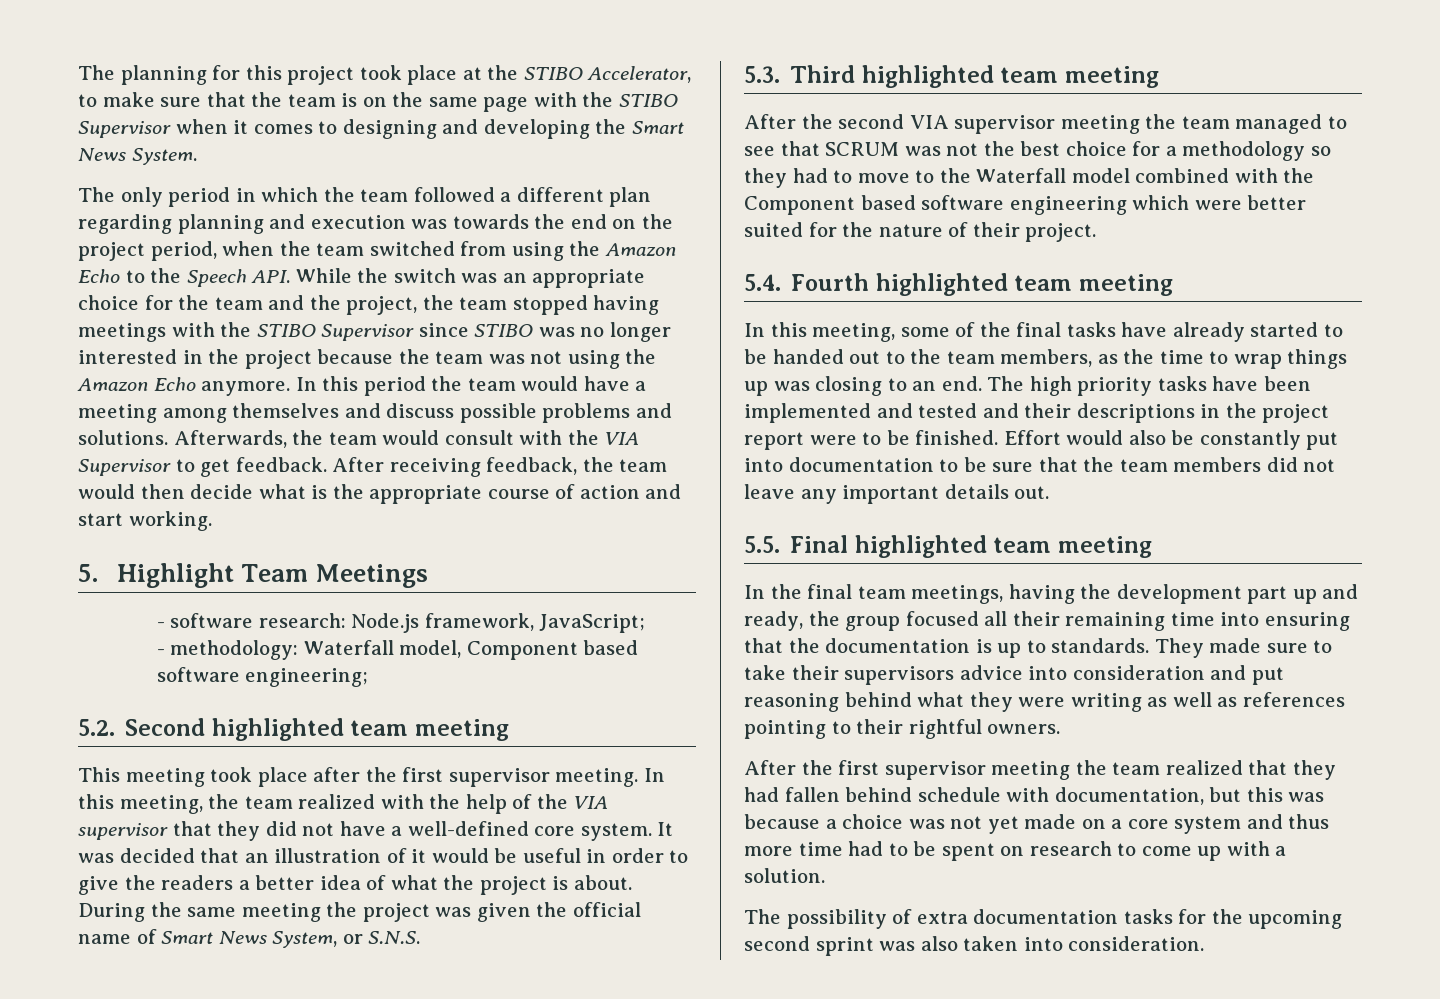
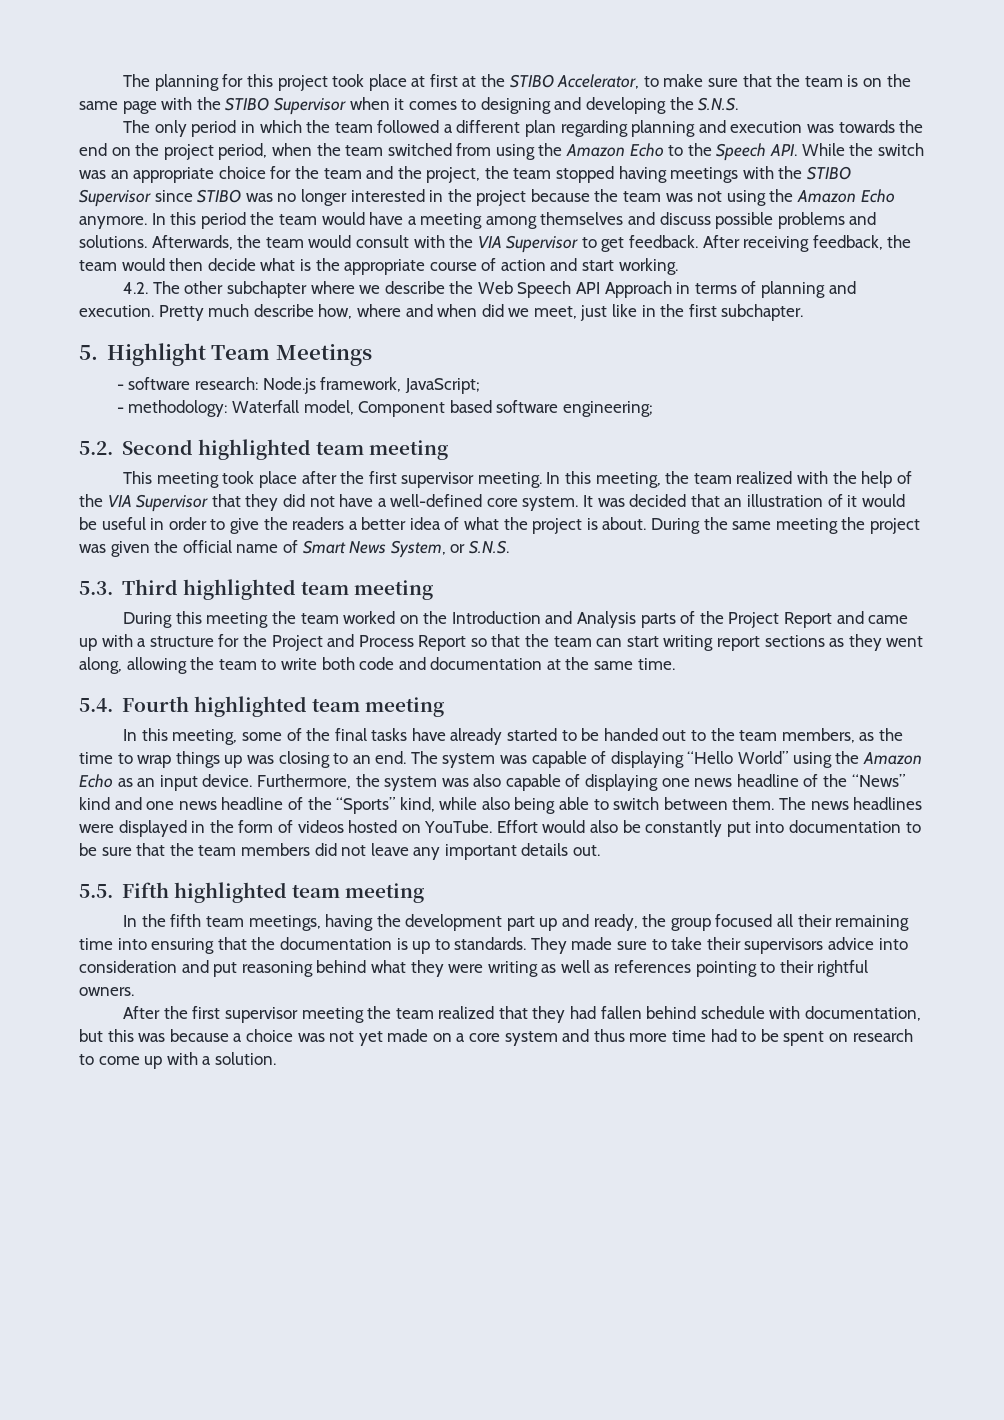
- The planning for this project took place at the STIBO Accelerator, to make sure that the team is on the same page with the STIBO Supervisor when it comes to designing and developing the Smart News System.
+ The planning for this project took place at first at the STIBO Accelerator, to make sure that the team is on the same page with the STIBO Supervisor when it comes to designing and developing the S.N.S.
+ 4.2. The other subchapter where we describe the Web Speech API Approach in terms of planning and execution. Pretty much describe how, where and when did we meet, just like in the first subchapter.
- In this meeting, the team realized with the help of the VIA supervisor that they did not have a well-defined core system.
+ In this meeting, the team realized with the help of the VIA Supervisor that they did not have a well-defined core system.
- After the second VIA supervisor meeting the team managed to see that SCRUM was not the best choice for a methodology so they had to move to the Waterfall model combined with the Component based software engineering which were better suited for the nature of their project.
+ During this meeting the team worked on the Introduction and Analysis parts of the Project Report and came up with a structure for the Project and Process Report so that the team can start writing report sections as they went along, allowing the team to write both code and documentation at the same time.
- The high priority tasks have been implemented and tested and their descriptions in the project report were to be finished.
+ The system was capable of displaying “Hello World” using the Amazon Echo as an input device. Furthermore, the system was also capable of displaying one news headline of the “News” kind and one news headline of the “Sports” kind, while also being able to switch between them. The news headlines were displayed in the form of videos hosted on YouTube.
- 5.5. Final highlighted team meeting
+ 5.5. Fifth highlighted team meeting
- In the final team meetings, having the development part up and ready, the group focused all their remaining time into ensuring that the documentation is up to standards.
+ In the fifth team meetings, having the development part up and ready, the group focused all their remaining time into ensuring that the documentation is up to standards.
- The possibility of extra documentation tasks for the upcoming second sprint was also taken into consideration.

